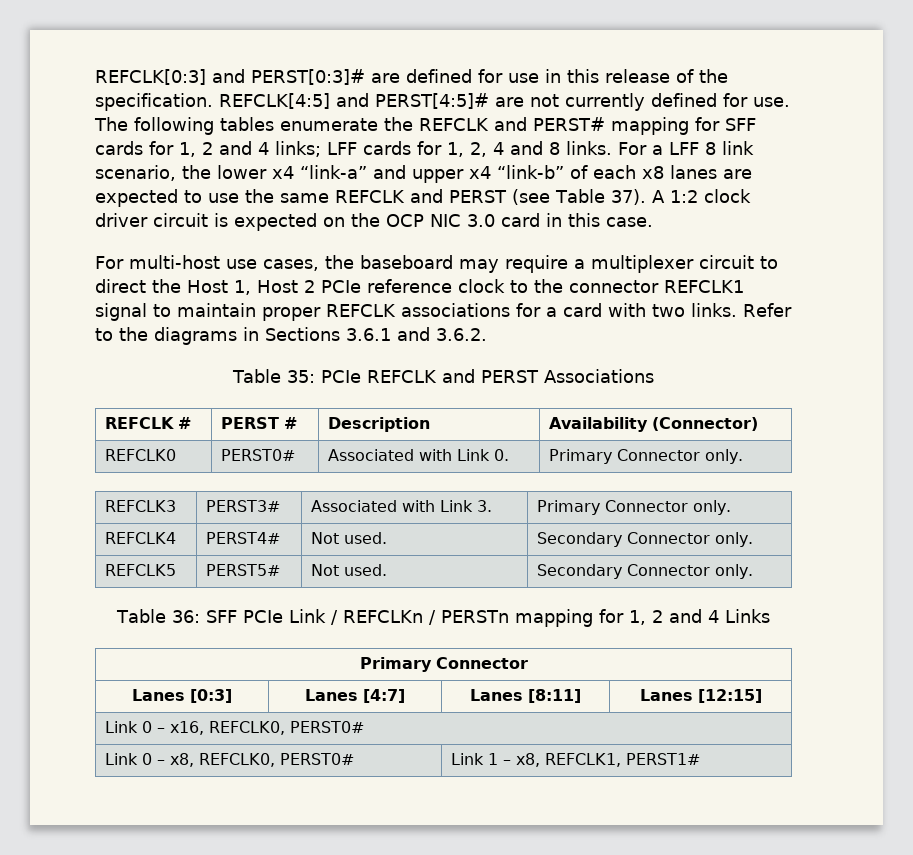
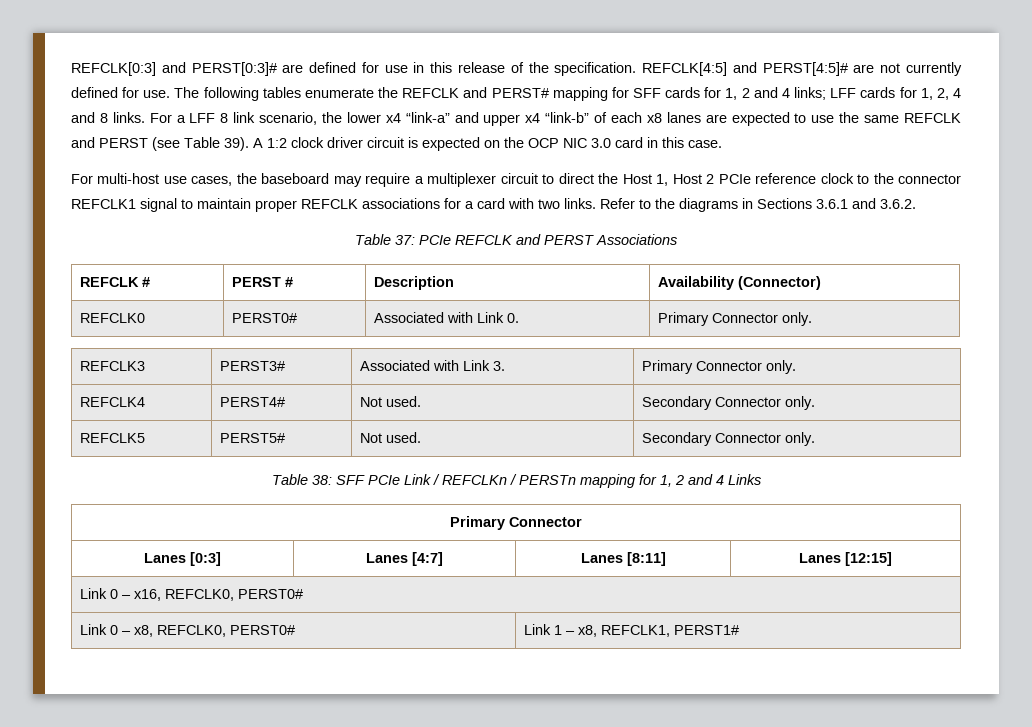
- For a LFF 8 link scenario, the lower x4 “link-a” and upper x4 “link-b” of each x8 lanes are expected to use the same REFCLK and PERST (see Table 37).
+ For a LFF 8 link scenario, the lower x4 “link-a” and upper x4 “link-b” of each x8 lanes are expected to use the same REFCLK and PERST (see Table 39).
- Table 35: PCIe REFCLK and PERST Associations
+ Table 37: PCIe REFCLK and PERST Associations
- Table 36: SFF PCIe Link / REFCLKn / PERSTn mapping for 1, 2 and 4 Links
+ Table 38: SFF PCIe Link / REFCLKn / PERSTn mapping for 1, 2 and 4 Links

